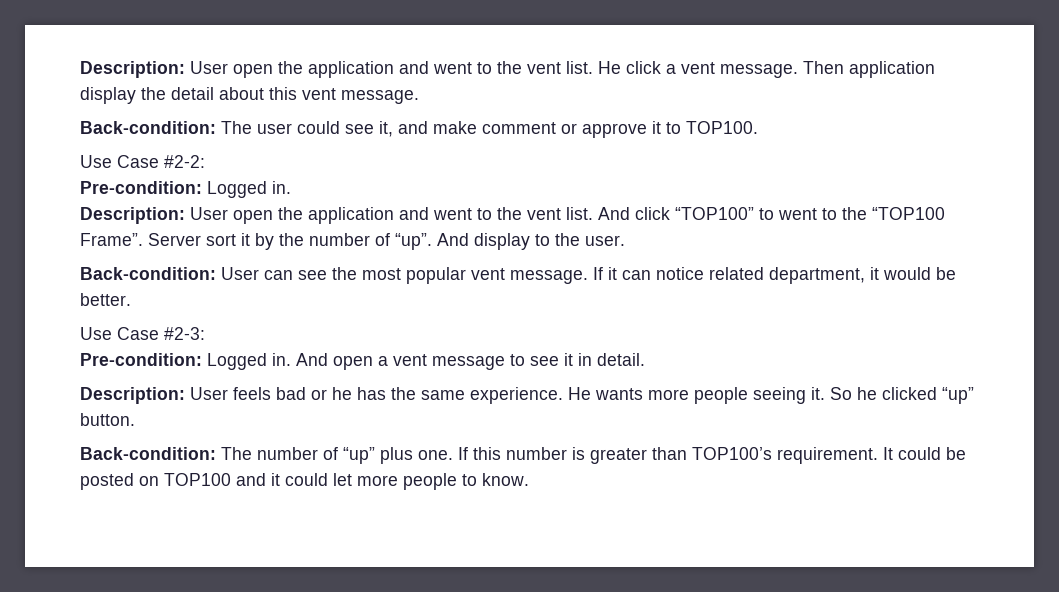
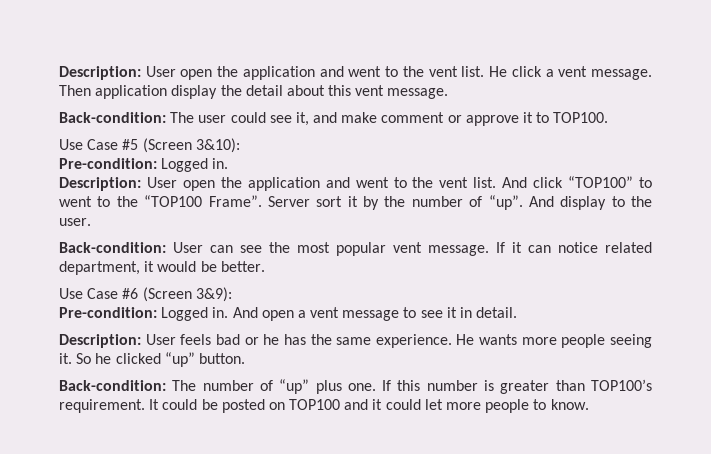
- Use Case #2-2:
+ Use Case #5 (Screen 3&10):
- Use Case #2-3:
+ Use Case #6 (Screen 3&9):

